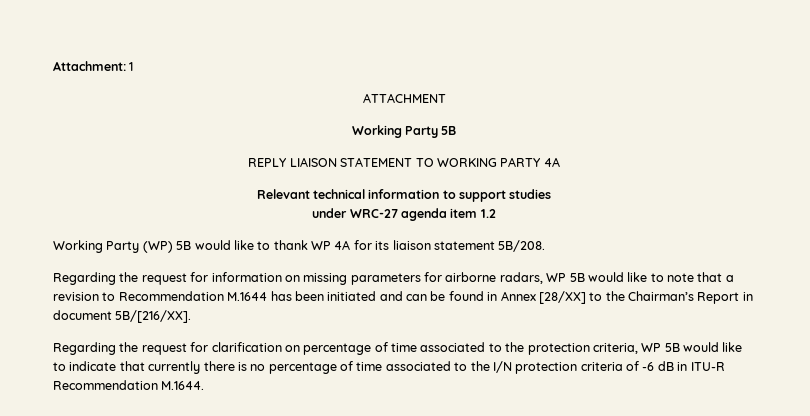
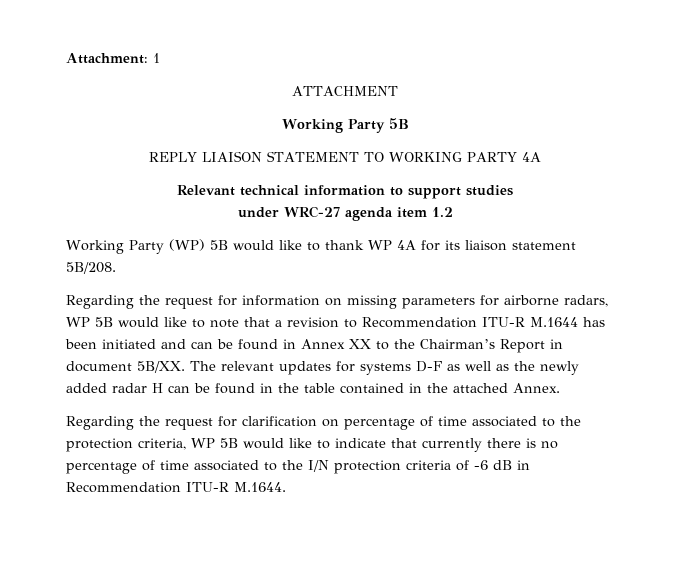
- Regarding the request for information on missing parameters for airborne radars, WP 5B would like to note that a revision to Recommendation M.1644 has been initiated and can be found in Annex [28/XX] to the Chairman’s Report in document 5B/[216/XX].
+ Regarding the request for information on missing parameters for airborne radars, WP 5B would like to note that a revision to Recommendation ITU-R M.1644 has been initiated and can be found in Annex XX to the Chairman’s Report in document 5B/XX. The relevant updates for systems D-F as well as the newly added radar H can be found in the table contained in the attached Annex.
- Regarding the request for clarification on percentage of time associated to the protection criteria, WP 5B would like to indicate that currently there is no percentage of time associated to the I/N protection criteria of -6 dB in ITU-R Recommendation M.1644.
+ Regarding the request for clarification on percentage of time associated to the protection criteria, WP 5B would like to indicate that currently there is no percentage of time associated to the I/N protection criteria of -6 dB in Recommendation ITU-R M.1644.

